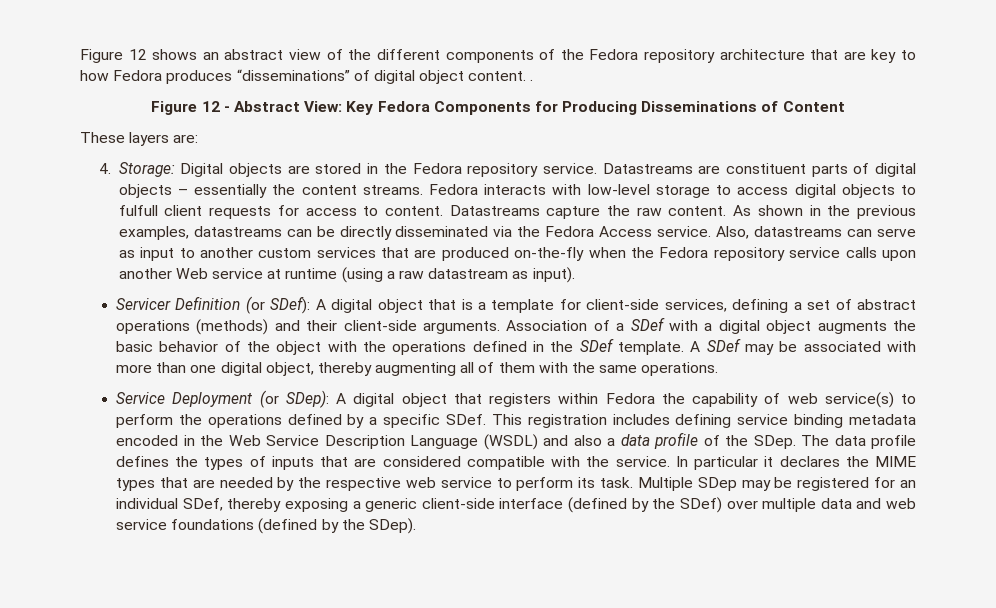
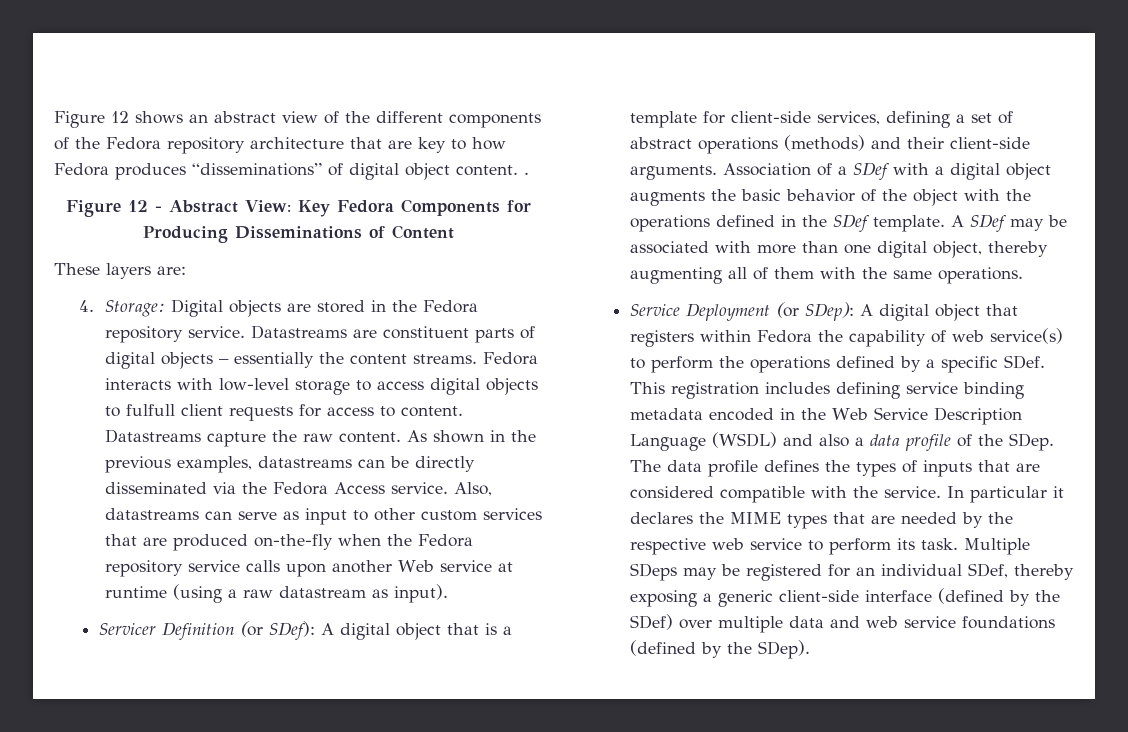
- Also, datastreams can serve as input to another custom services that are produced on-the-fly when the Fedora repository service calls upon another Web service at runtime (using a raw datastream as input).
+ Also, datastreams can serve as input to other custom services that are produced on-the-fly when the Fedora repository service calls upon another Web service at runtime (using a raw datastream as input).
- Multiple SDep may be registered for an individual SDef, thereby exposing a generic client-side interface (defined by the SDef) over multiple data and web service foundations (defined by the SDep).
+ Multiple SDeps may be registered for an individual SDef, thereby exposing a generic client-side interface (defined by the SDef) over multiple data and web service foundations (defined by the SDep).

